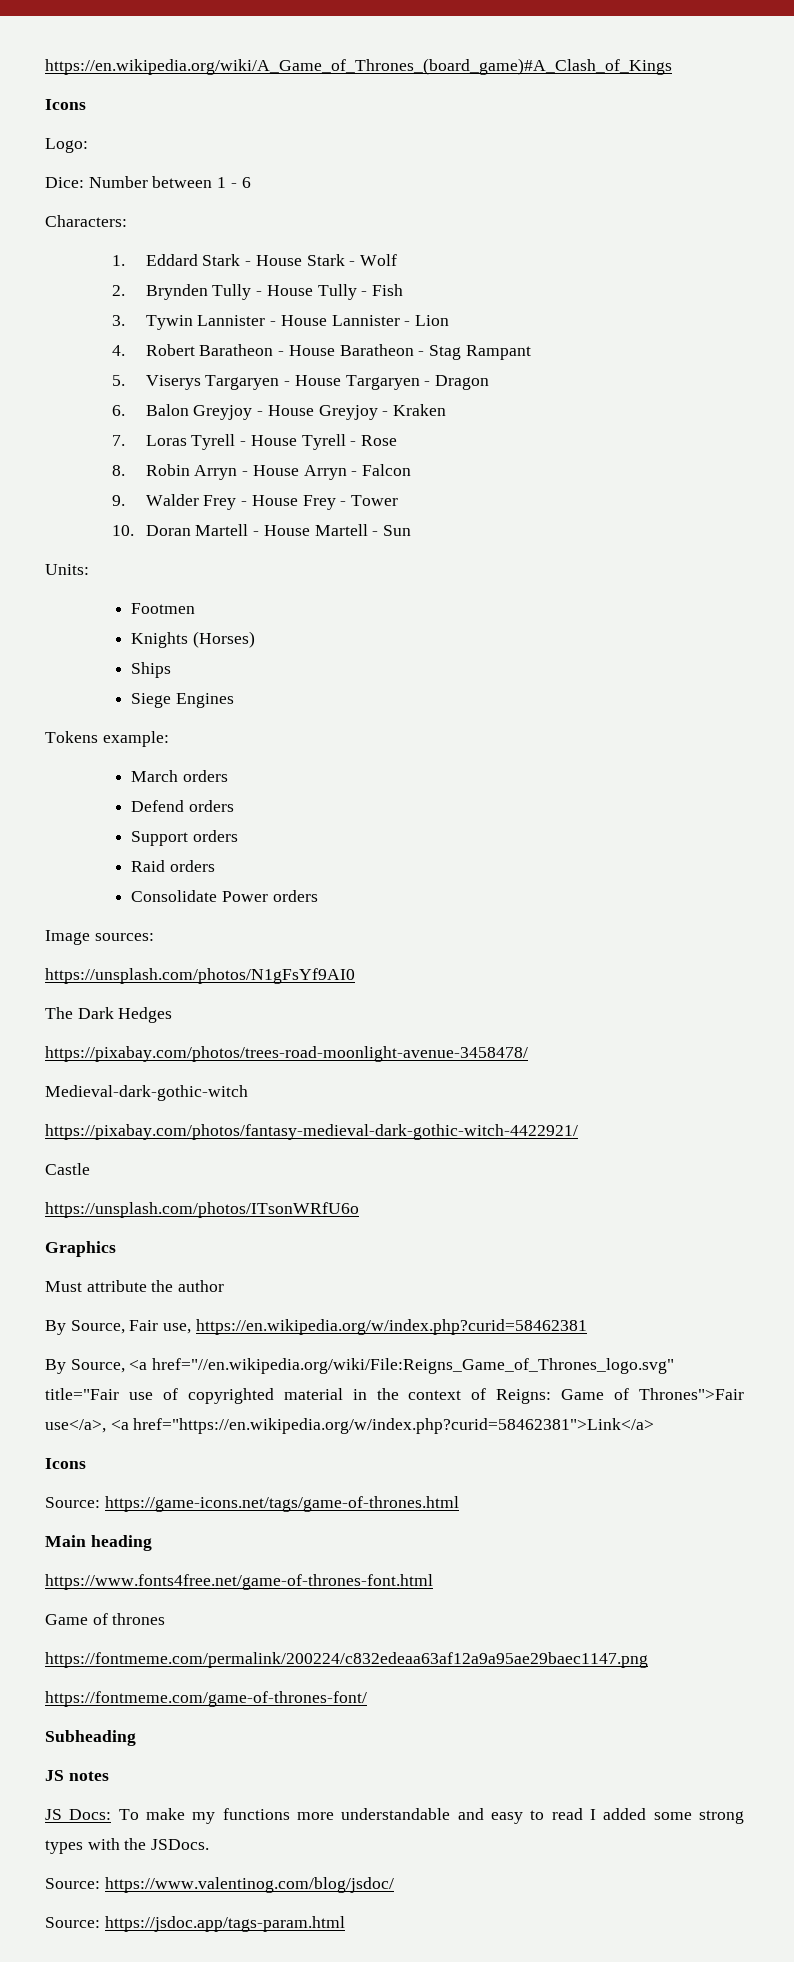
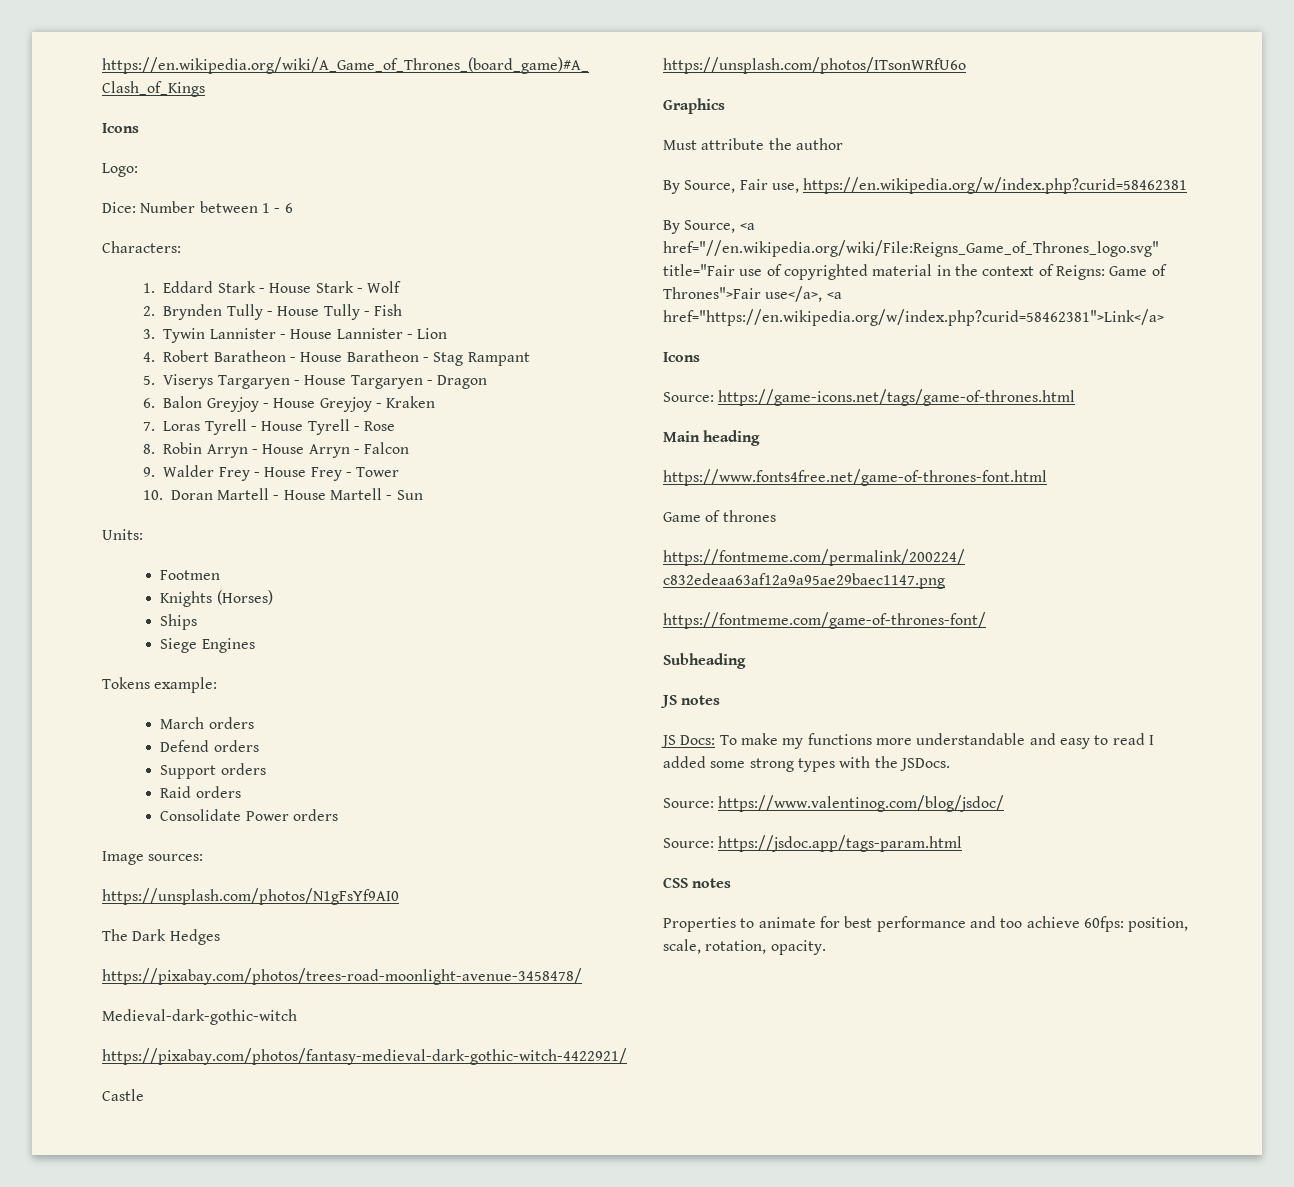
+ CSS notes
+ Properties to animate for best performance and too achieve 60fps: position, scale, rotation, opacity.

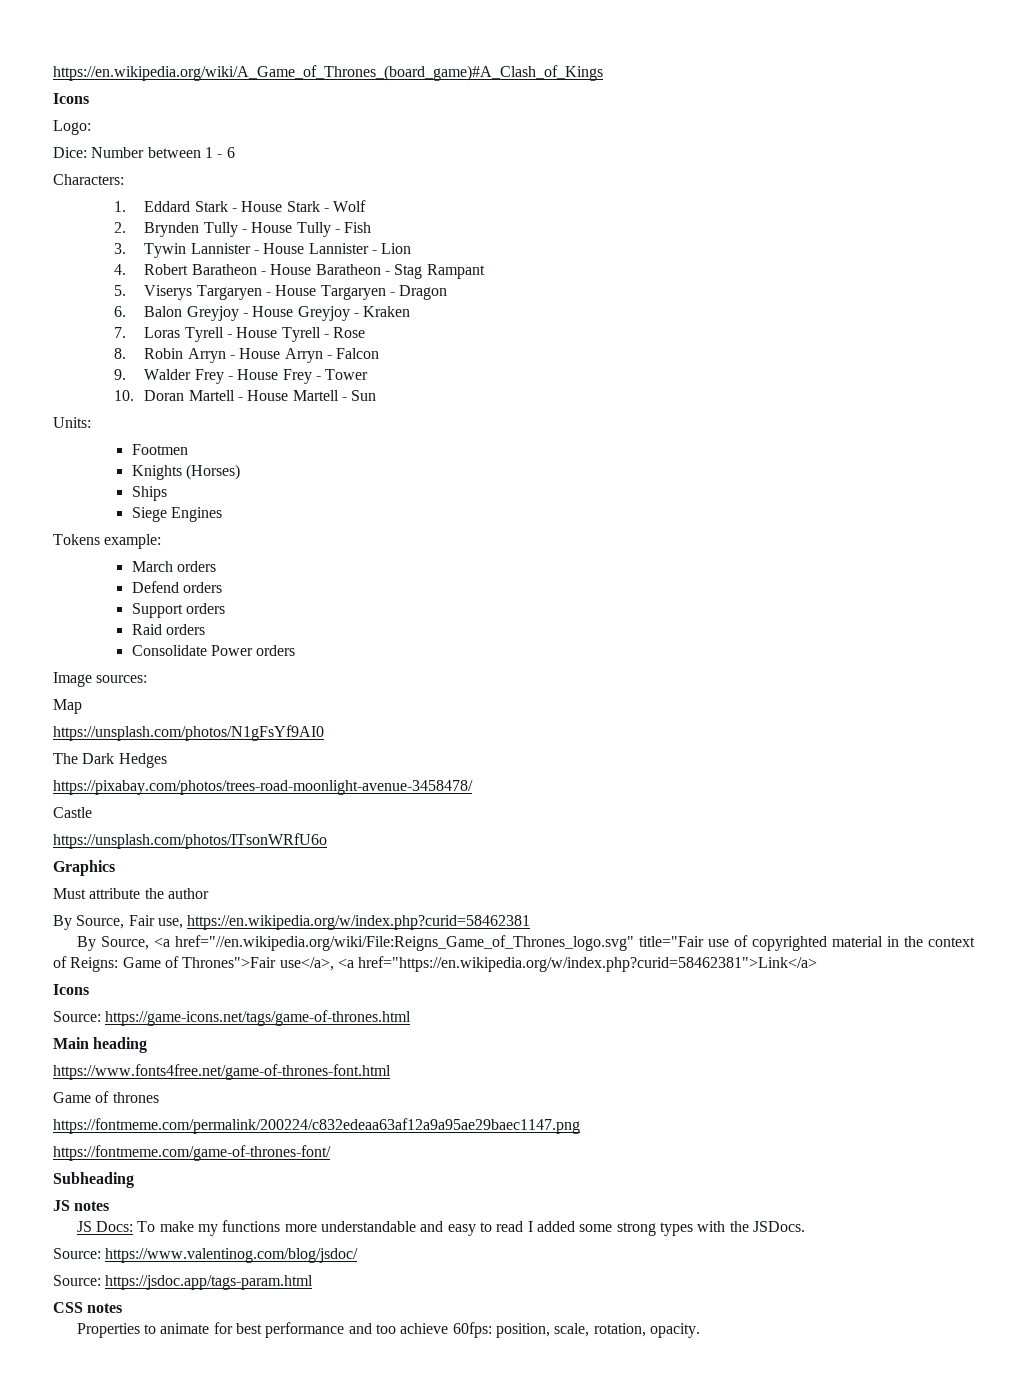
+ Map
- Medieval-dark-gothic-witch
- https://pixabay.com/photos/fantasy-medieval-dark-gothic-witch-4422921/

